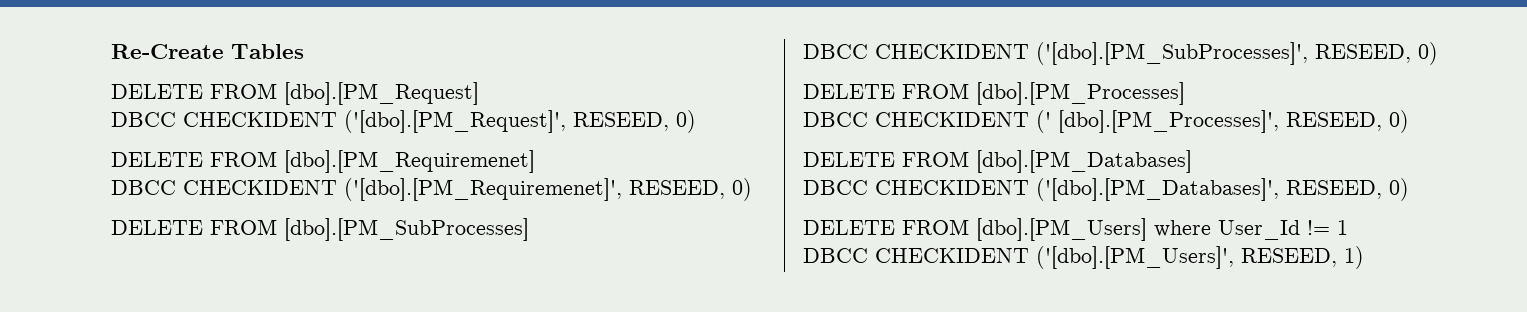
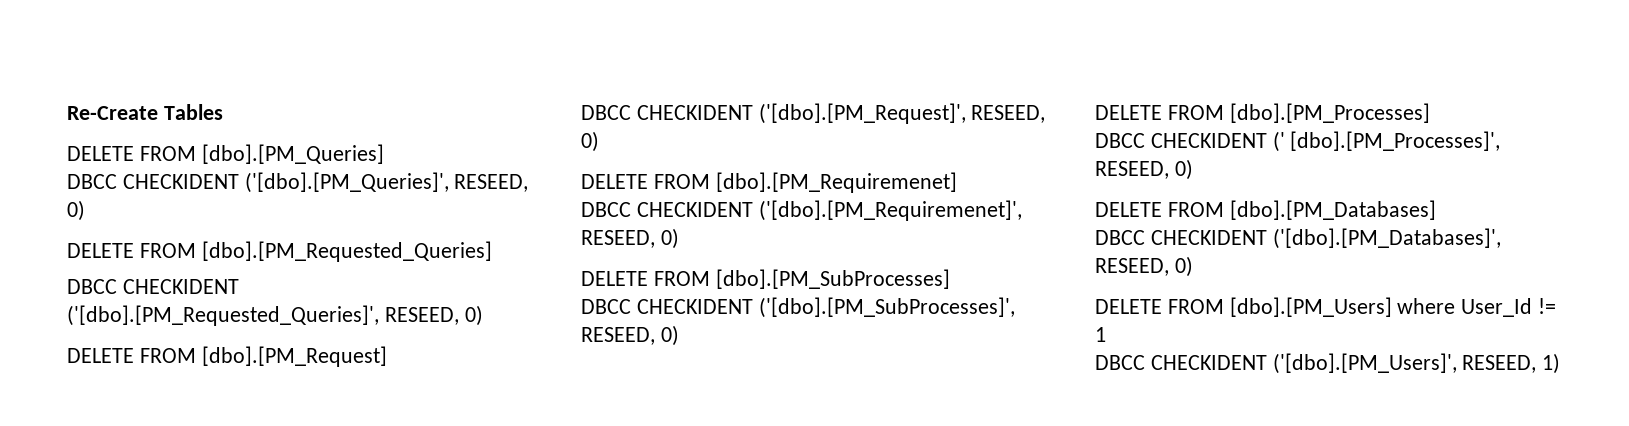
+ DELETE FROM [dbo].[PM_Queries]
+ DBCC CHECKIDENT ('[dbo].[PM_Queries]', RESEED, 0)
+ DELETE FROM [dbo].[PM_Requested_Queries]
+ DBCC CHECKIDENT ('[dbo].[PM_Requested_Queries]', RESEED, 0)

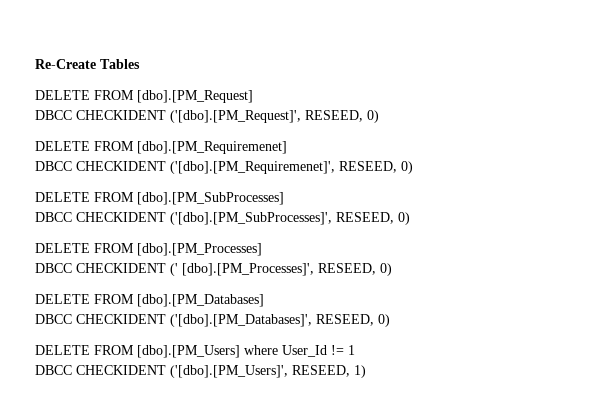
- DELETE FROM [dbo].[PM_Queries]
- DBCC CHECKIDENT ('[dbo].[PM_Queries]', RESEED, 0)
- DELETE FROM [dbo].[PM_Requested_Queries]
- DBCC CHECKIDENT ('[dbo].[PM_Requested_Queries]', RESEED, 0)

